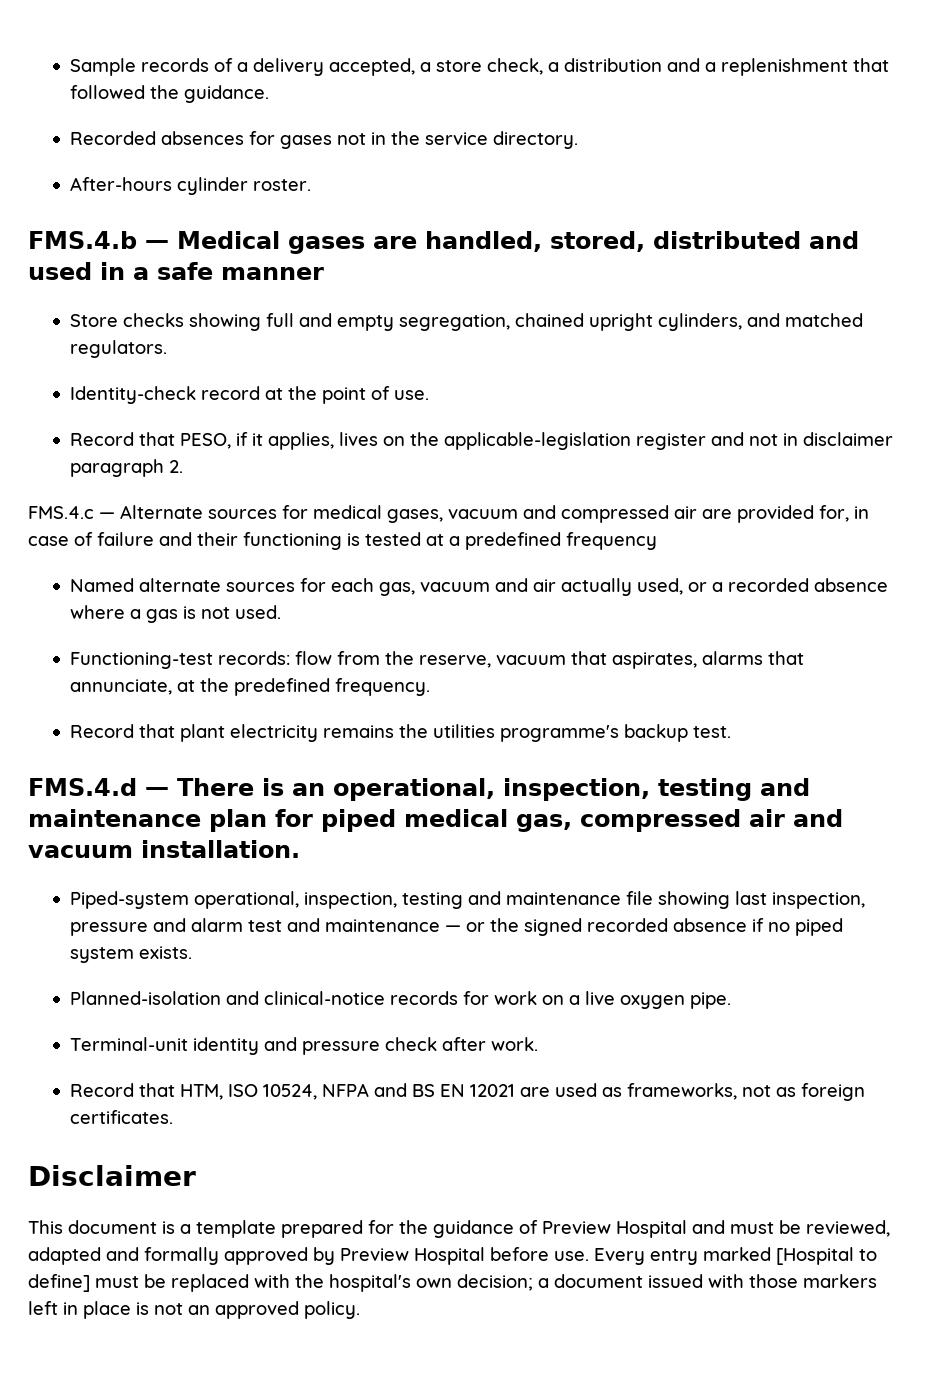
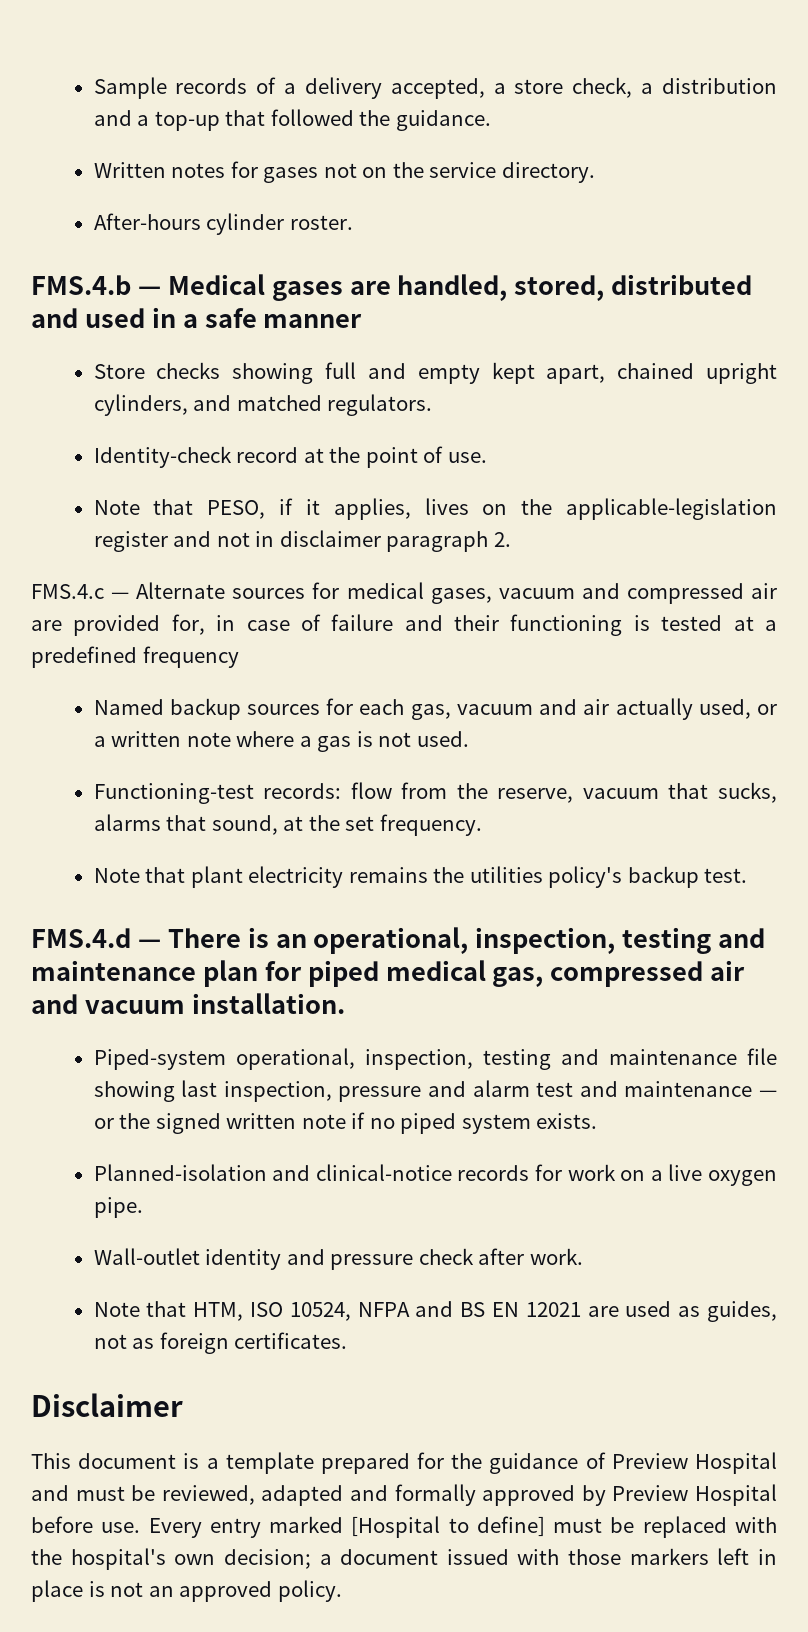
- Sample records of a delivery accepted, a store check, a distribution and a replenishment that followed the guidance.
+ Sample records of a delivery accepted, a store check, a distribution and a top-up that followed the guidance.
- Recorded absences for gases not in the service directory.
+ Written notes for gases not on the service directory.
- Store checks showing full and empty segregation, chained upright cylinders, and matched regulators.
+ Store checks showing full and empty kept apart, chained upright cylinders, and matched regulators.
- Record that PESO, if it applies, lives on the applicable-legislation register and not in disclaimer paragraph 2.
+ Note that PESO, if it applies, lives on the applicable-legislation register and not in disclaimer paragraph 2.
- Named alternate sources for each gas, vacuum and air actually used, or a recorded absence where a gas is not used.
+ Named backup sources for each gas, vacuum and air actually used, or a written note where a gas is not used.
- Functioning-test records: flow from the reserve, vacuum that aspirates, alarms that annunciate, at the predefined frequency.
+ Functioning-test records: flow from the reserve, vacuum that sucks, alarms that sound, at the set frequency.
- Record that plant electricity remains the utilities programme's backup test.
+ Note that plant electricity remains the utilities policy's backup test.
- Piped-system operational, inspection, testing and maintenance file showing last inspection, pressure and alarm test and maintenance — or the signed recorded absence if no piped system exists.
+ Piped-system operational, inspection, testing and maintenance file showing last inspection, pressure and alarm test and maintenance — or the signed written note if no piped system exists.
- Terminal-unit identity and pressure check after work.
+ Wall-outlet identity and pressure check after work.
- Record that HTM, ISO 10524, NFPA and BS EN 12021 are used as frameworks, not as foreign certificates.
+ Note that HTM, ISO 10524, NFPA and BS EN 12021 are used as guides, not as foreign certificates.

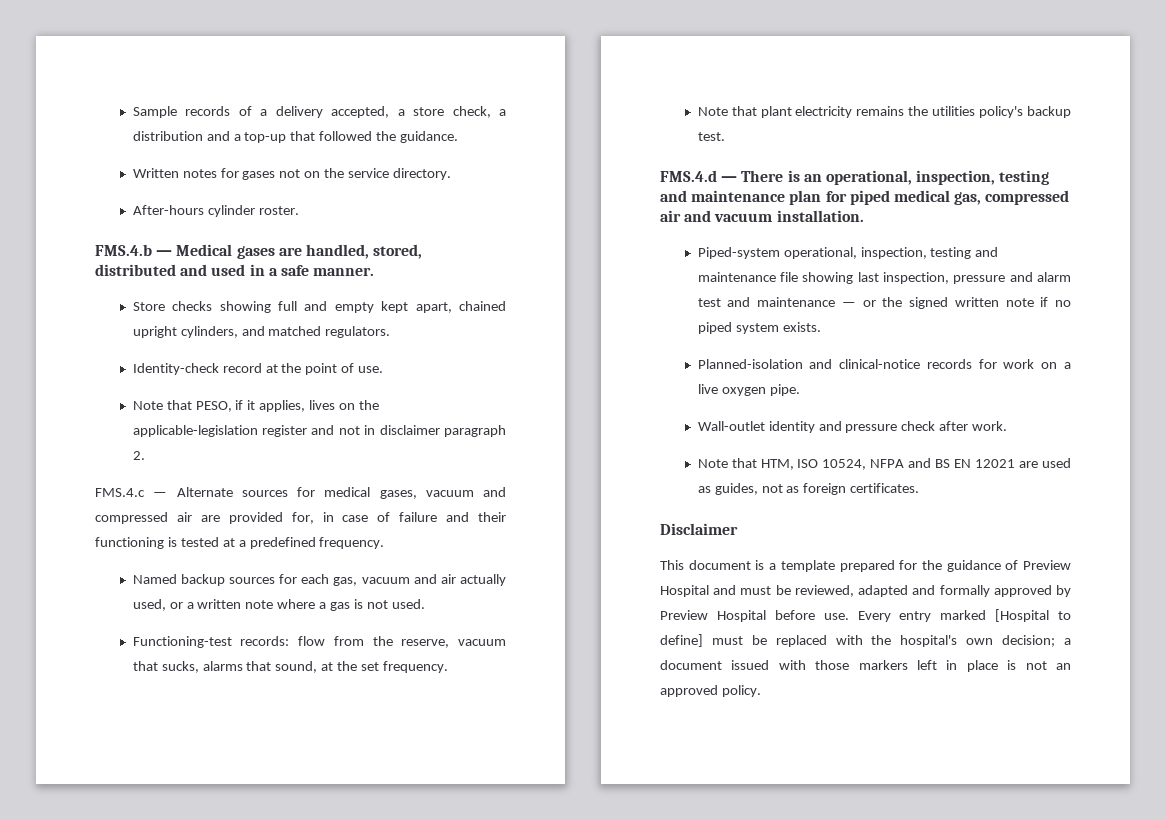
- FMS.4.b — Medical gases are handled, stored, distributed and used in a safe manner
+ FMS.4.b — Medical gases are handled, stored, distributed and used in a safe manner.
- FMS.4.c — Alternate sources for medical gases, vacuum and compressed air are provided for, in case of failure and their functioning is tested at a predefined frequency
+ FMS.4.c — Alternate sources for medical gases, vacuum and compressed air are provided for, in case of failure and their functioning is tested at a predefined frequency.

